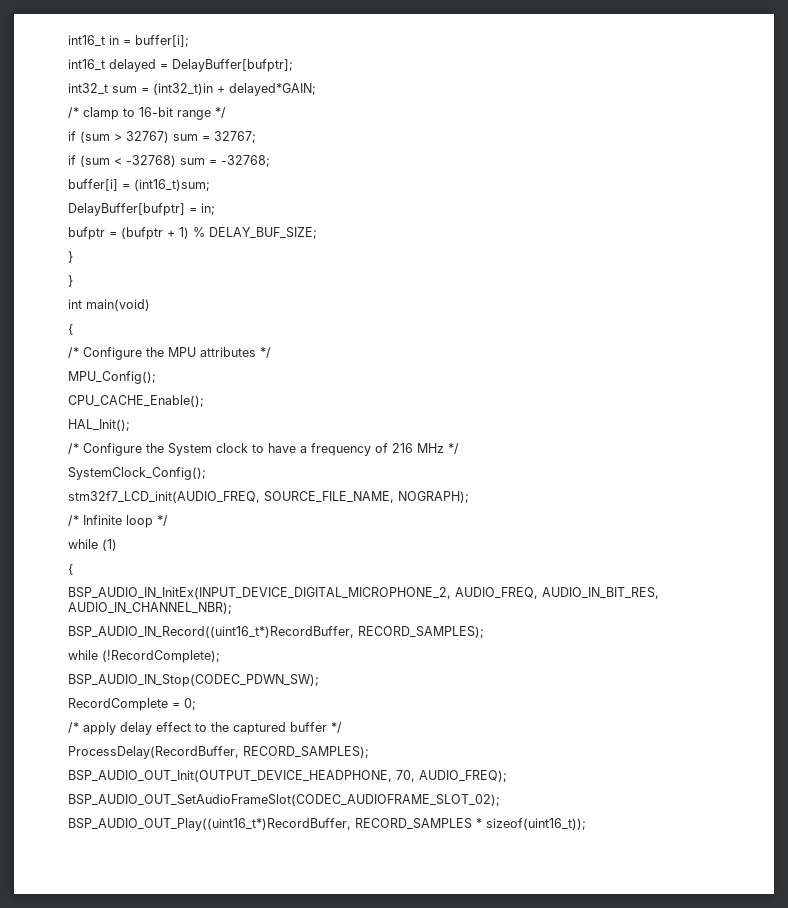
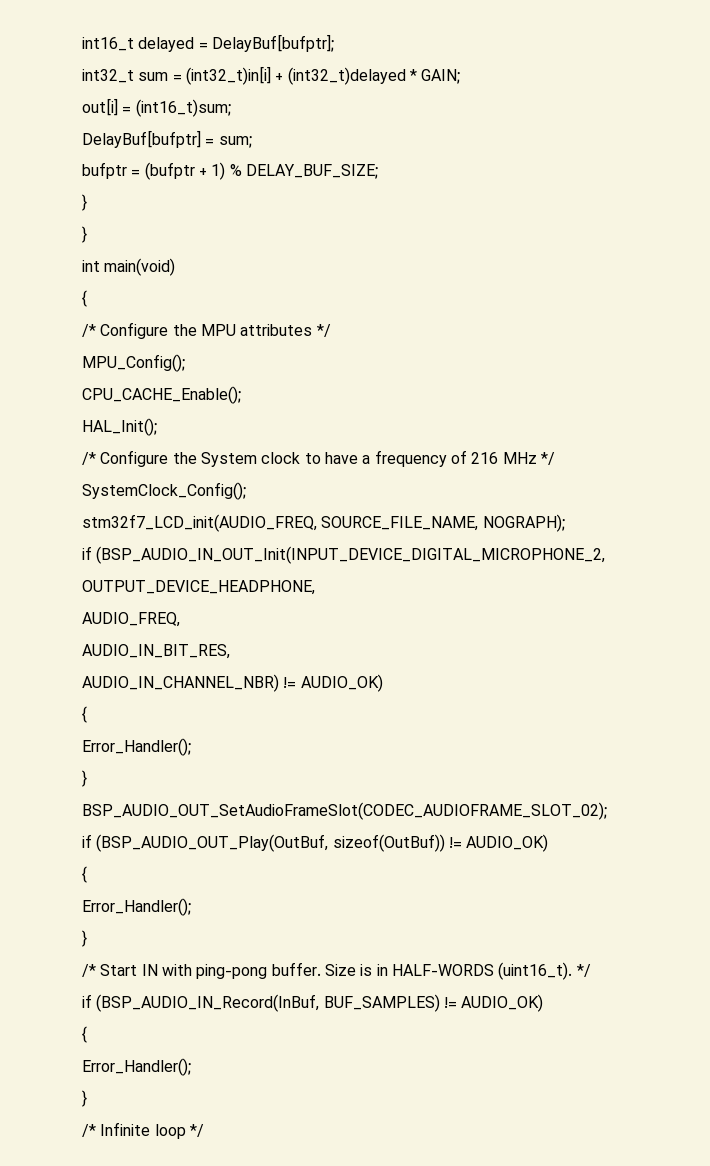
- int16_t in = buffer[i];
- int16_t delayed = DelayBuffer[bufptr];
+ int16_t delayed = DelayBuf[bufptr];
- int32_t sum = (int32_t)in + delayed*GAIN;
- /* clamp to 16-bit range */
- if (sum > 32767) sum = 32767;
- if (sum < -32768) sum = -32768;
- buffer[i] = (int16_t)sum;
+ int32_t sum = (int32_t)in[i] + (int32_t)delayed * GAIN;
+ out[i] = (int16_t)sum;
- DelayBuffer[bufptr] = in;
+ DelayBuf[bufptr] = sum;
+ if (BSP_AUDIO_IN_OUT_Init(INPUT_DEVICE_DIGITAL_MICROPHONE_2,
+ OUTPUT_DEVICE_HEADPHONE,
+ AUDIO_FREQ,
+ AUDIO_IN_BIT_RES,
+ AUDIO_IN_CHANNEL_NBR) != AUDIO_OK)
+ {
+ Error_Handler();
+ }
+ BSP_AUDIO_OUT_SetAudioFrameSlot(CODEC_AUDIOFRAME_SLOT_02);
+ if (BSP_AUDIO_OUT_Play(OutBuf, sizeof(OutBuf)) != AUDIO_OK)
+ {
+ Error_Handler();
+ }
+ /* Start IN with ping-pong buffer. Size is in HALF-WORDS (uint16_t). */
+ if (BSP_AUDIO_IN_Record(InBuf, BUF_SAMPLES) != AUDIO_OK)
+ {
+ Error_Handler();
+ }
  /* Infinite loop */
- while (1)
- {
- BSP_AUDIO_IN_InitEx(INPUT_DEVICE_DIGITAL_MICROPHONE_2, AUDIO_FREQ, AUDIO_IN_BIT_RES, AUDIO_IN_CHANNEL_NBR);
- BSP_AUDIO_IN_Record((uint16_t*)RecordBuffer, RECORD_SAMPLES);
- while (!RecordComplete);
- BSP_AUDIO_IN_Stop(CODEC_PDWN_SW);
- RecordComplete = 0;
- /* apply delay effect to the captured buffer */
- ProcessDelay(RecordBuffer, RECORD_SAMPLES);
- BSP_AUDIO_OUT_Init(OUTPUT_DEVICE_HEADPHONE, 70, AUDIO_FREQ);
- BSP_AUDIO_OUT_SetAudioFrameSlot(CODEC_AUDIOFRAME_SLOT_02);
- BSP_AUDIO_OUT_Play((uint16_t*)RecordBuffer, RECORD_SAMPLES * sizeof(uint16_t));

